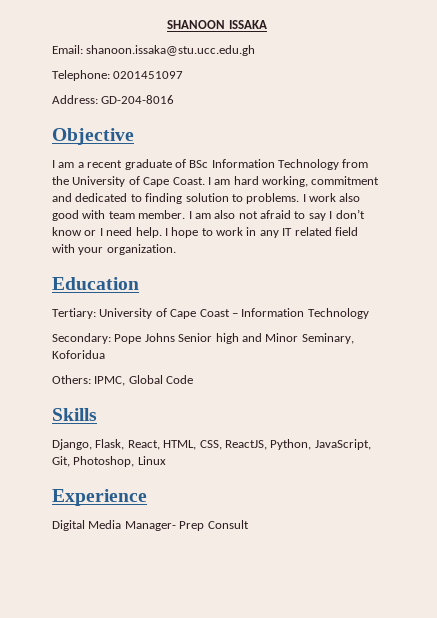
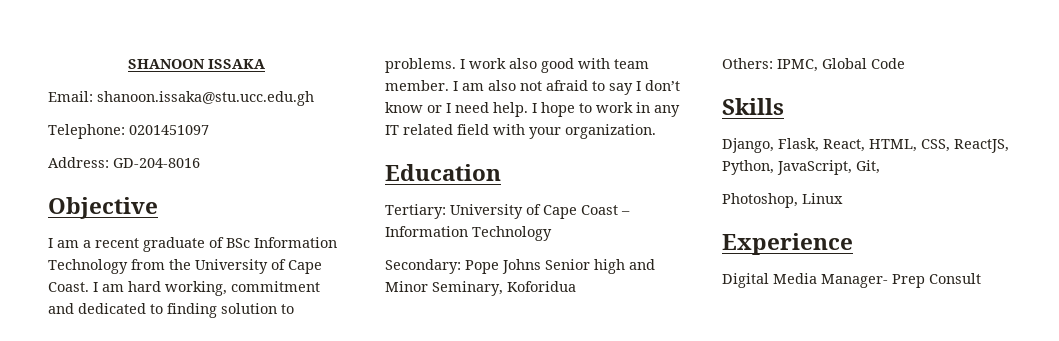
- Django, Flask, React, HTML, CSS, ReactJS, Python, JavaScript, Git, Photoshop, Linux
+ Django, Flask, React, HTML, CSS, ReactJS, Python, JavaScript, Git,
+ Photoshop, Linux

